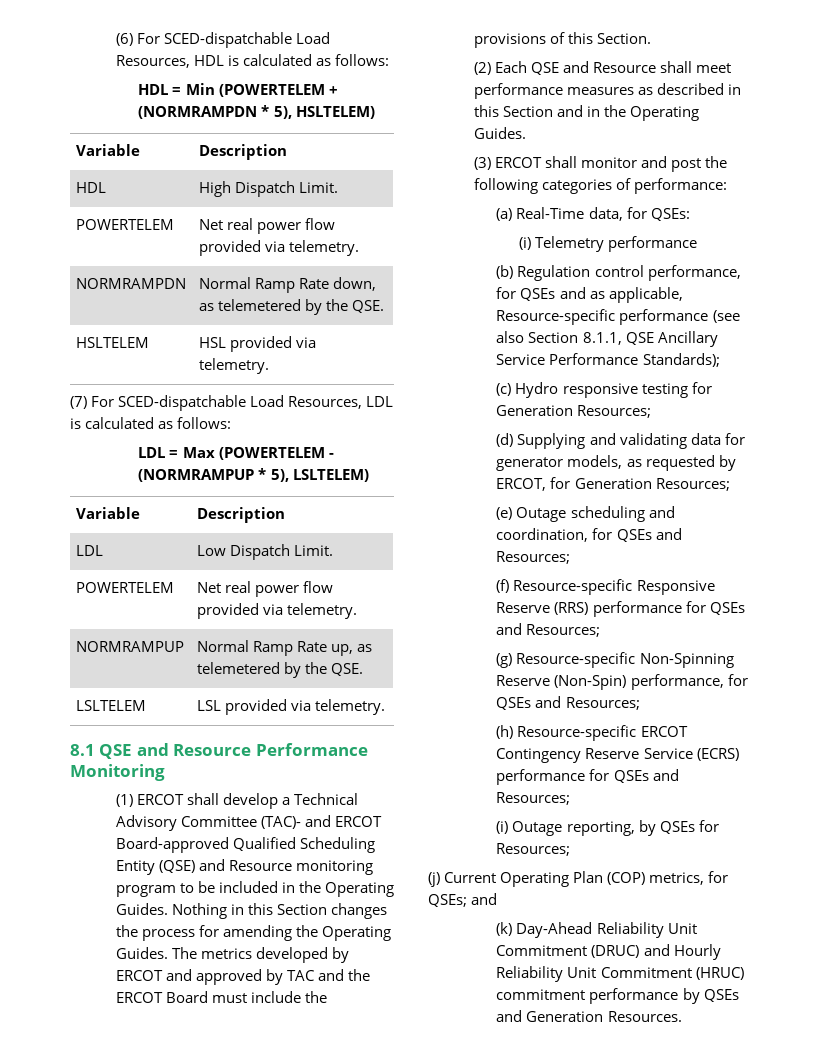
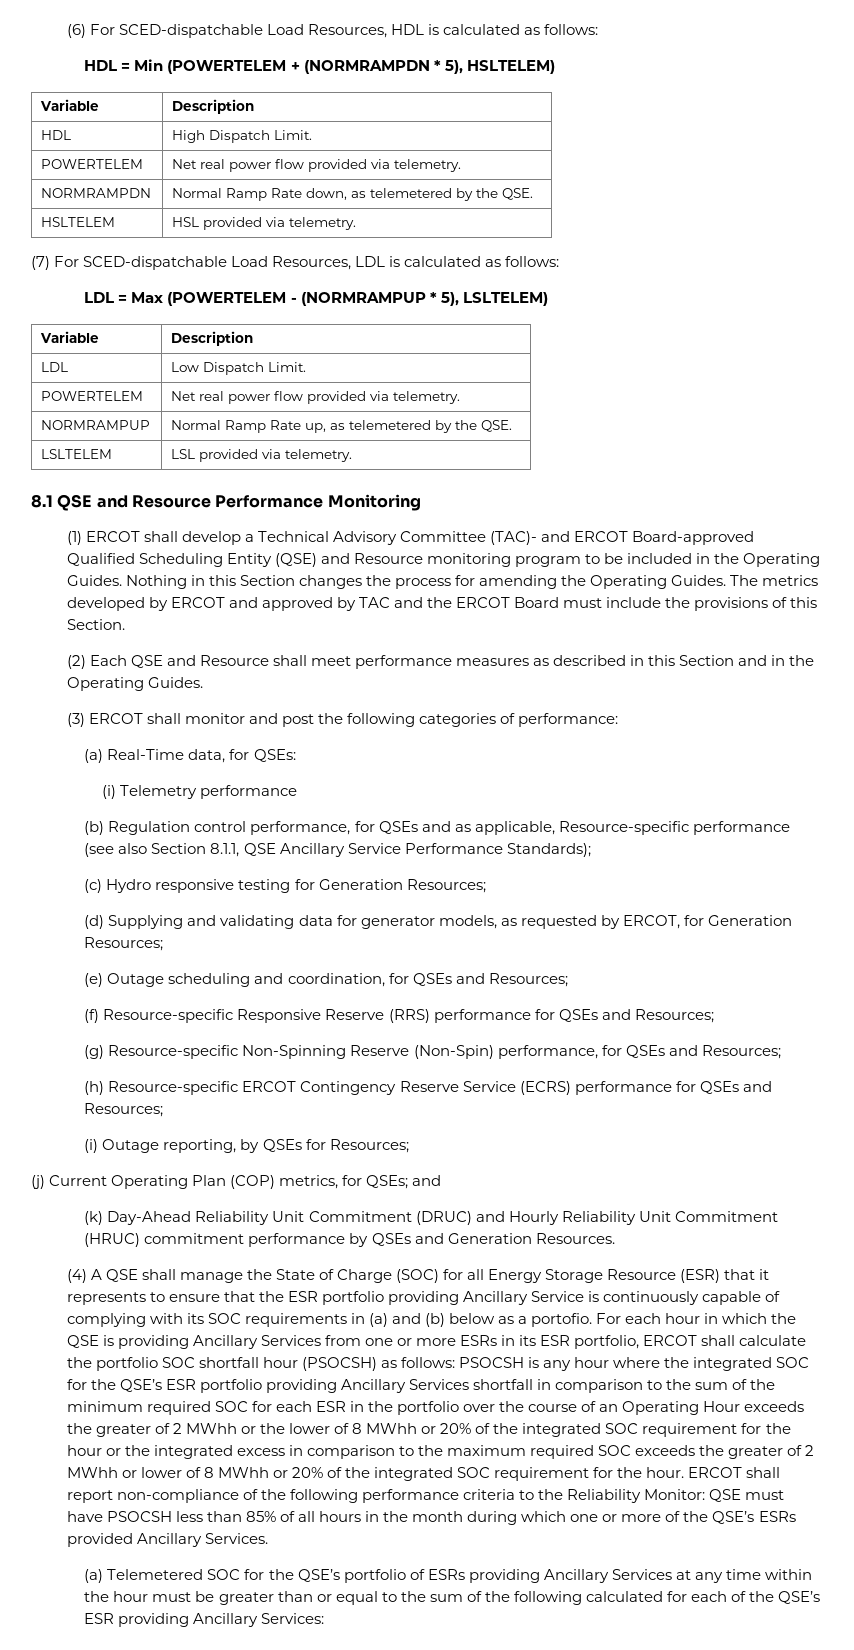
+ (4) A QSE shall manage the State of Charge (SOC) for all Energy Storage Resource (ESR) that it represents to ensure that the ESR portfolio providing Ancillary Service is continuously capable of complying with its SOC requirements in (a) and (b) below as a portofio. For each hour in which the QSE is providing Ancillary Services from one or more ESRs in its ESR portfolio, ERCOT shall calculate the portfolio SOC shortfall hour (PSOCSH) as follows: PSOCSH is any hour where the integrated SOC for the QSE’s ESR portfolio providing Ancillary Services shortfall in comparison to the sum of the minimum required SOC for each ESR in the portfolio over the course of an Operating Hour exceeds the greater of 2 MWhh or the lower of 8 MWhh or 20% of the integrated SOC requirement for the hour or the integrated excess in comparison to the maximum required SOC exceeds the greater of 2 MWhh or lower of 8 MWhh or 20% of the integrated SOC requirement for the hour. ERCOT shall report non-compliance of the following performance criteria to the Reliability Monitor: QSE must have PSOCSH less than 85% of all hours in the month during which one or more of the QSE’s ESRs provided Ancillary Services.
+ (a) Telemetered SOC for the QSE’s portfolio of ESRs providing Ancillary Services at any time within the hour must be greater than or equal to the sum of the following calculated for each of the QSE’s ESR providing Ancillary Services:

